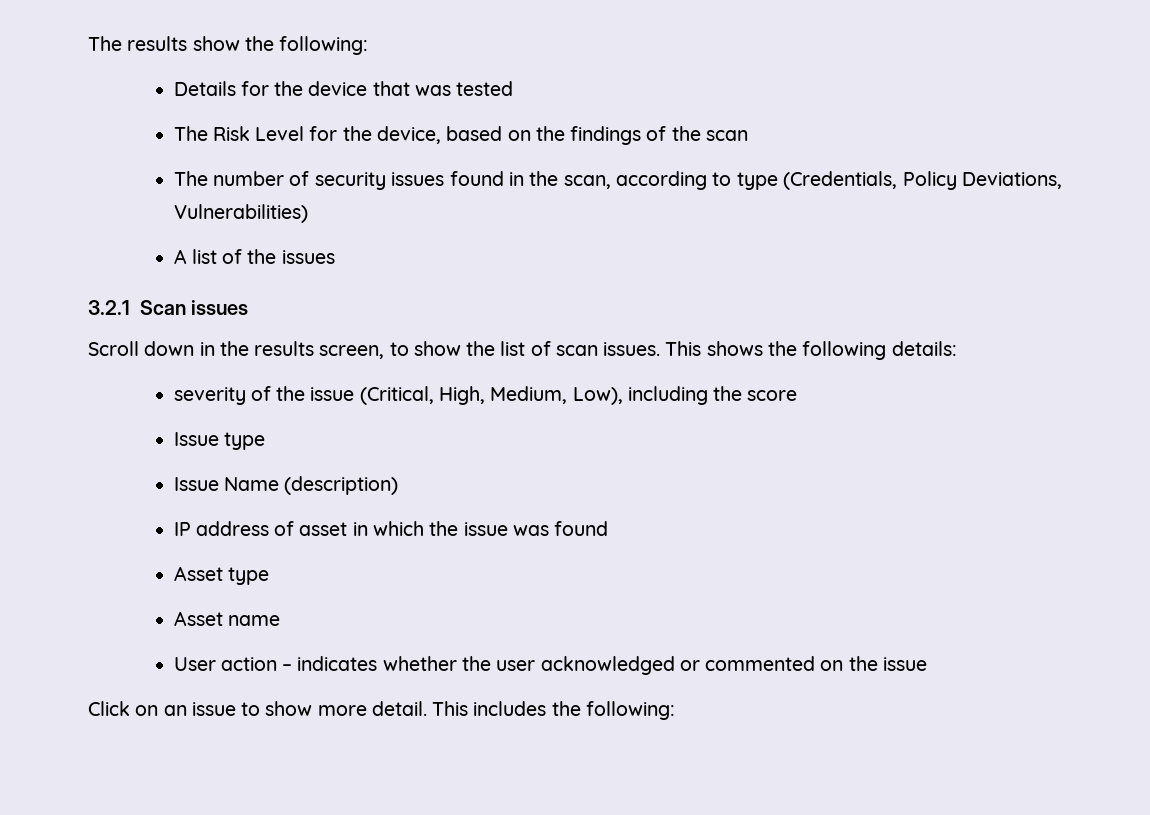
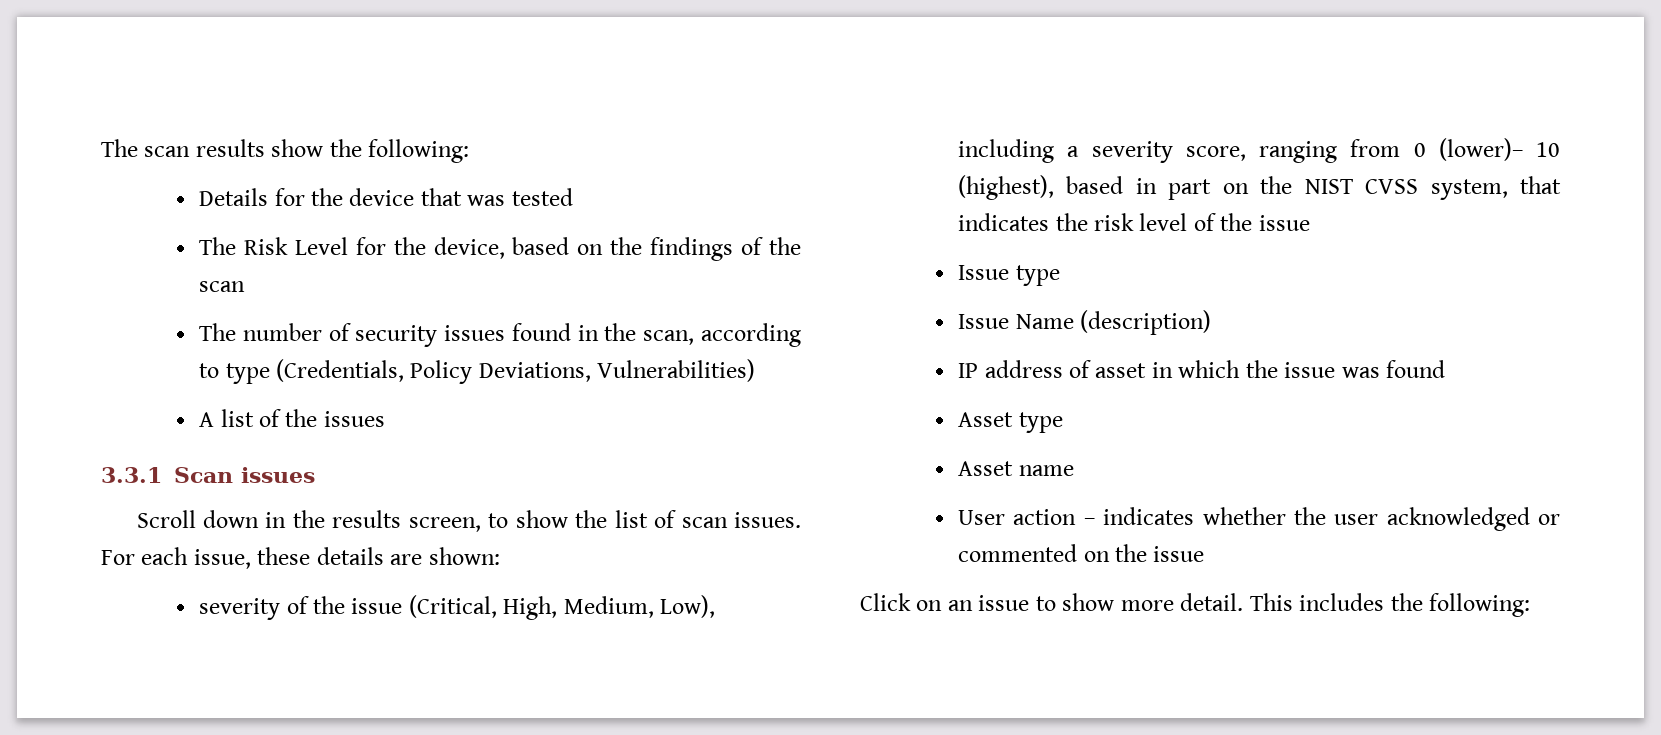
- The results show the following:
+ The scan results show the following:
- 3.2.1 Scan issues
+ 3.3.1 Scan issues
- This shows the following details:
+ For each issue, these details are shown:
- severity of the issue (Critical, High, Medium, Low), including the score
+ severity of the issue (Critical, High, Medium, Low), including a severity score, ranging from 0 (lower)– 10 (highest), based in part on the NIST CVSS system, that indicates the risk level of the issue

